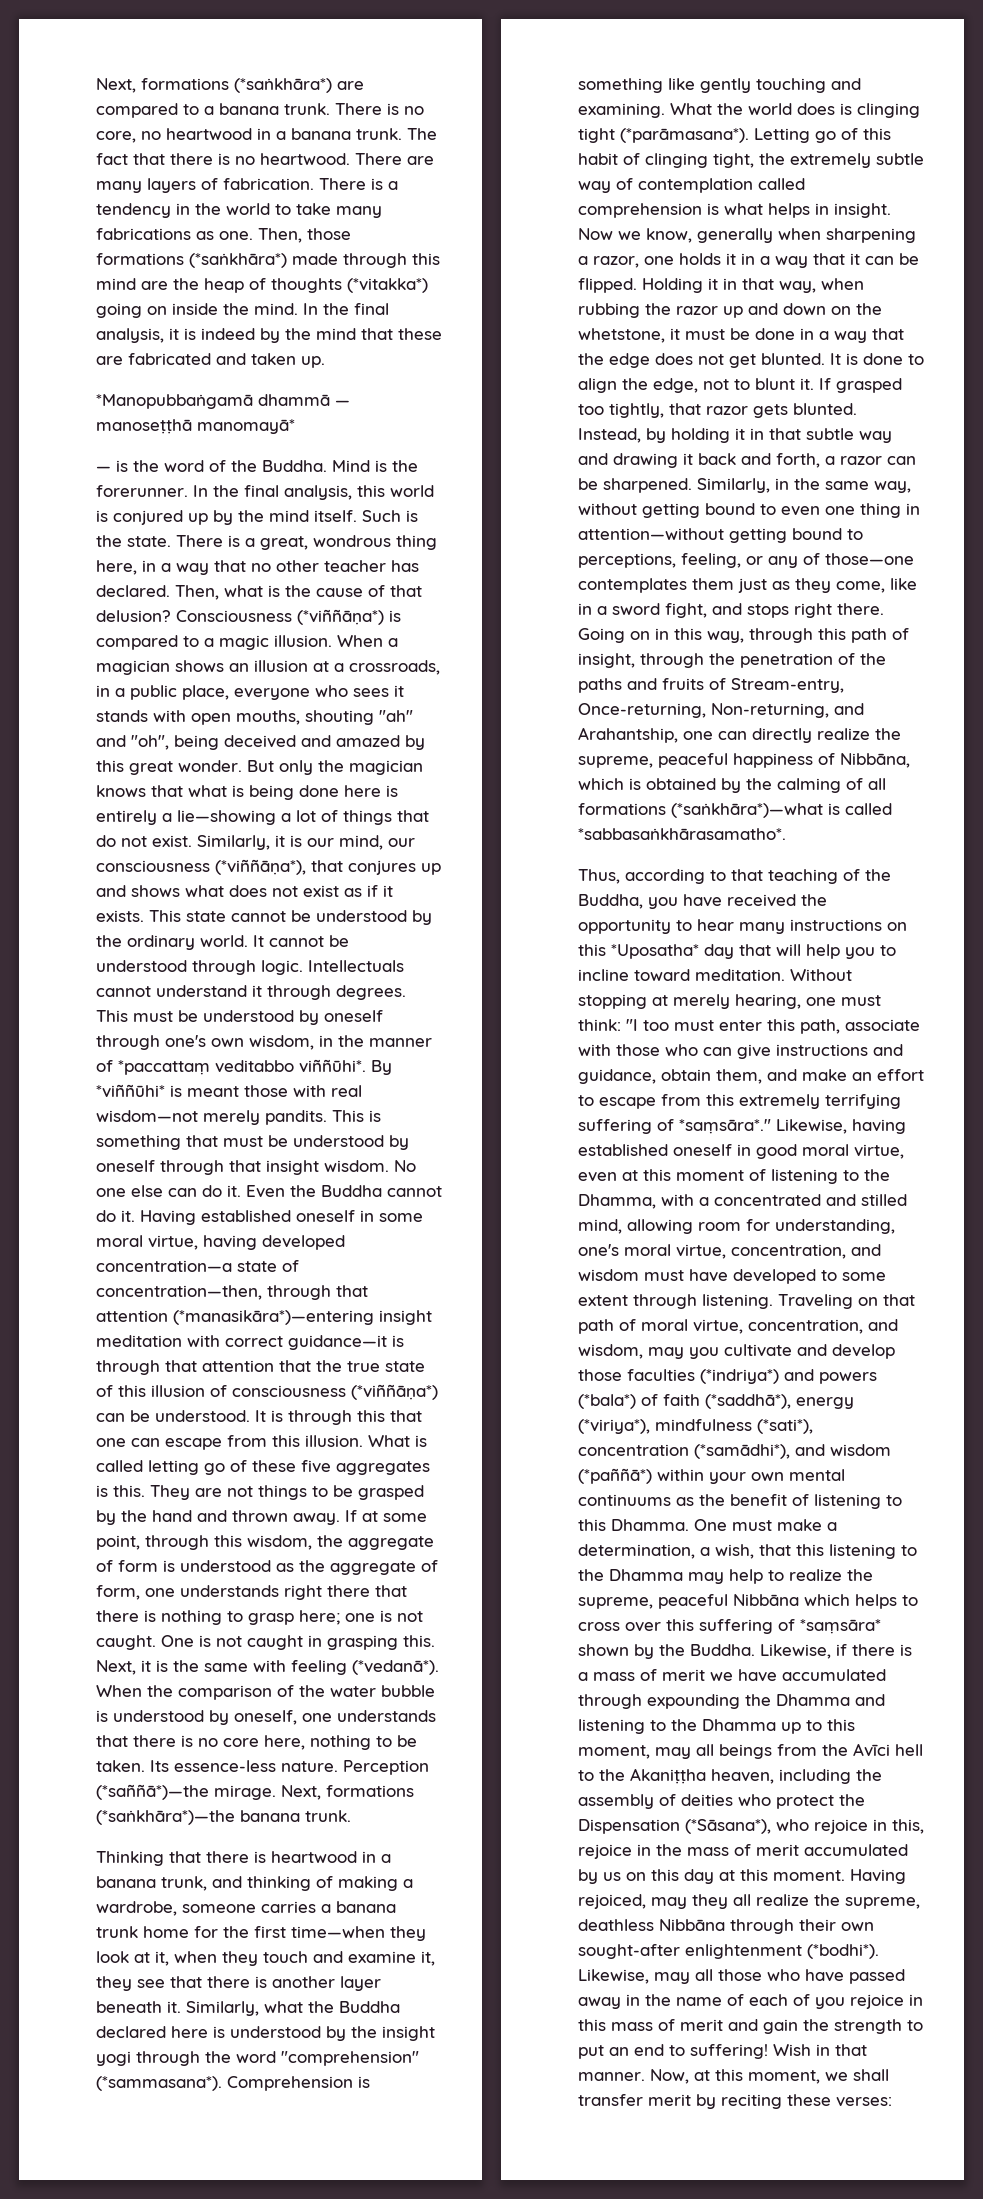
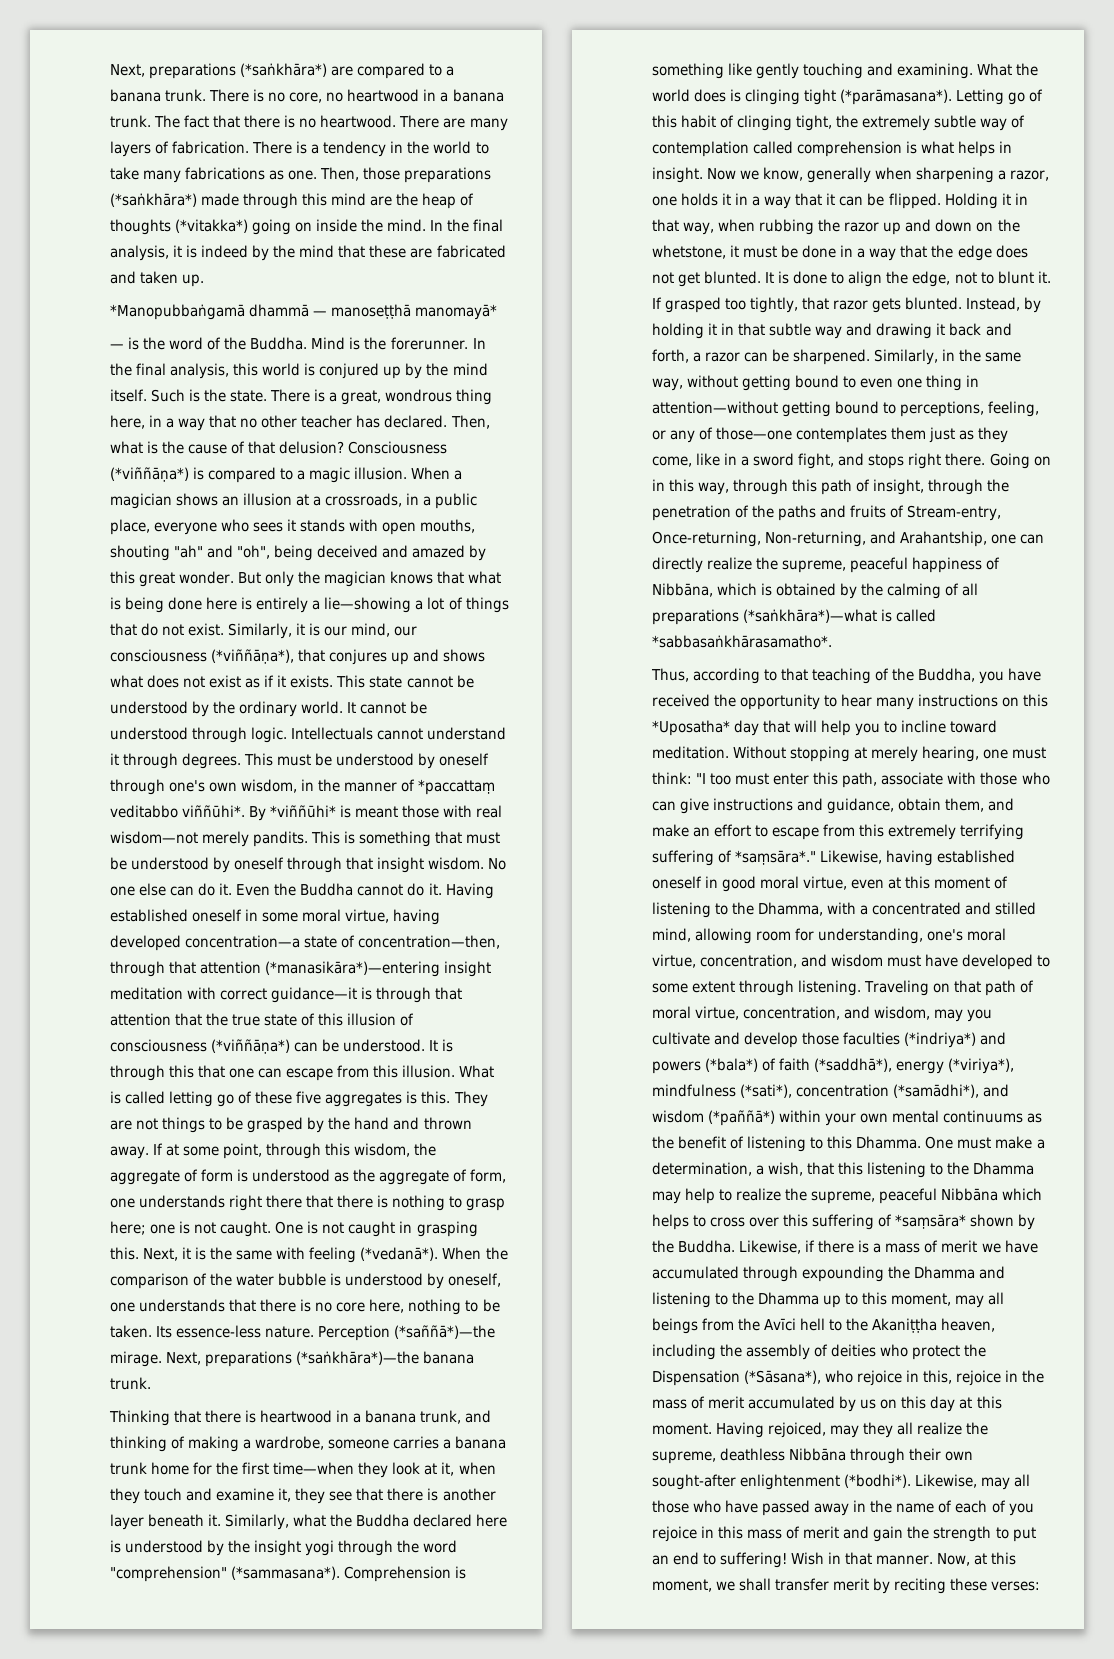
- Next, formations (*saṅkhāra*) are compared to a banana trunk.
+ Next, preparations (*saṅkhāra*) are compared to a banana trunk.
- Then, those formations (*saṅkhāra*) made through this mind are the heap of thoughts (*vitakka*) going on inside the mind.
+ Then, those preparations (*saṅkhāra*) made through this mind are the heap of thoughts (*vitakka*) going on inside the mind.
- Next, formations (*saṅkhāra*)—the banana trunk.
+ Next, preparations (*saṅkhāra*)—the banana trunk.
- Going on in this way, through this path of insight, through the penetration of the paths and fruits of Stream-entry, Once-returning, Non-returning, and Arahantship, one can directly realize the supreme, peaceful happiness of Nibbāna, which is obtained by the calming of all formations (*saṅkhāra*)—what is called *sabbasaṅkhārasamatho*.
+ Going on in this way, through this path of insight, through the penetration of the paths and fruits of Stream-entry, Once-returning, Non-returning, and Arahantship, one can directly realize the supreme, peaceful happiness of Nibbāna, which is obtained by the calming of all preparations (*saṅkhāra*)—what is called *sabbasaṅkhārasamatho*.

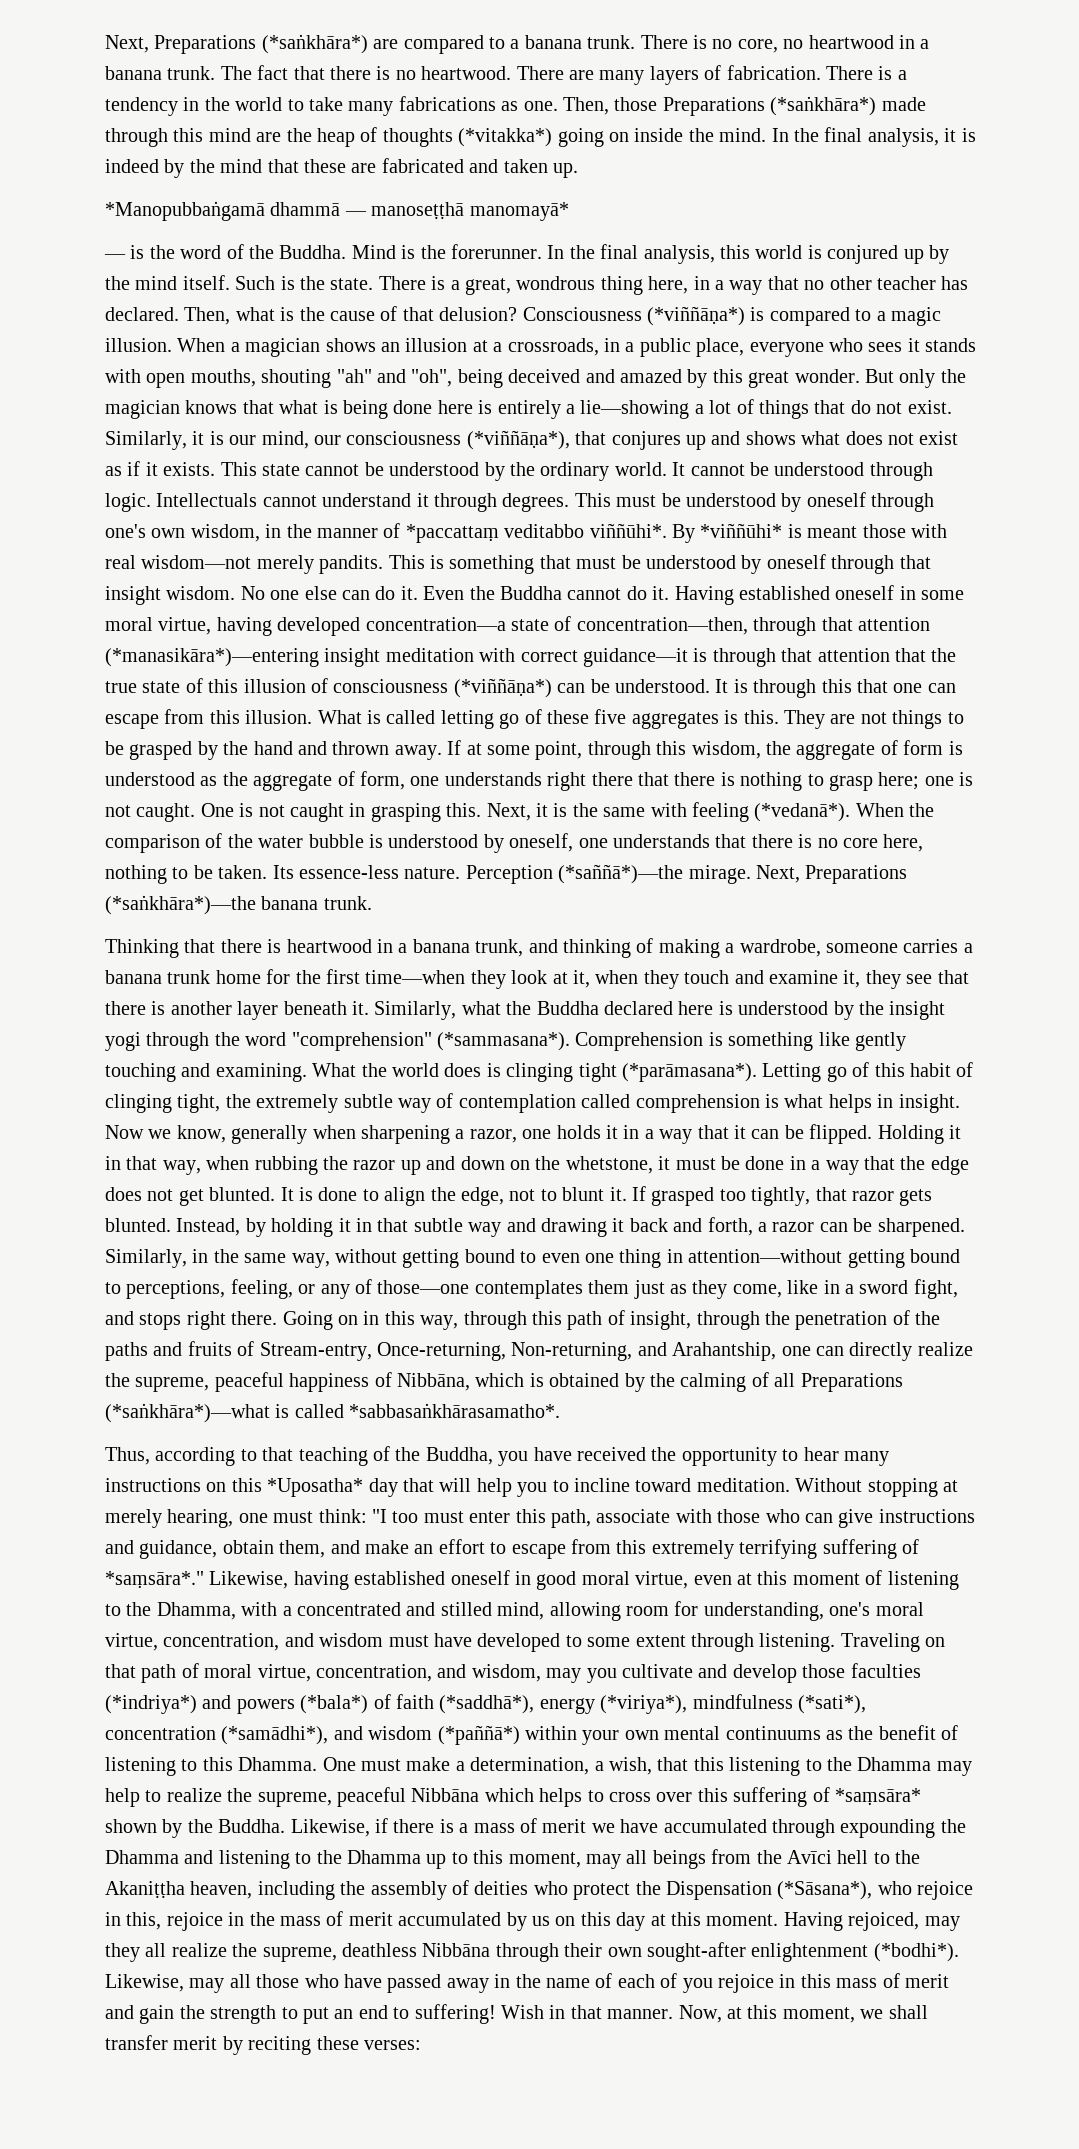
- Next, preparations (*saṅkhāra*) are compared to a banana trunk.
+ Next, Preparations (*saṅkhāra*) are compared to a banana trunk.
- Then, those preparations (*saṅkhāra*) made through this mind are the heap of thoughts (*vitakka*) going on inside the mind.
+ Then, those Preparations (*saṅkhāra*) made through this mind are the heap of thoughts (*vitakka*) going on inside the mind.
- Next, preparations (*saṅkhāra*)—the banana trunk.
+ Next, Preparations (*saṅkhāra*)—the banana trunk.
- Going on in this way, through this path of insight, through the penetration of the paths and fruits of Stream-entry, Once-returning, Non-returning, and Arahantship, one can directly realize the supreme, peaceful happiness of Nibbāna, which is obtained by the calming of all preparations (*saṅkhāra*)—what is called *sabbasaṅkhārasamatho*.
+ Going on in this way, through this path of insight, through the penetration of the paths and fruits of Stream-entry, Once-returning, Non-returning, and Arahantship, one can directly realize the supreme, peaceful happiness of Nibbāna, which is obtained by the calming of all Preparations (*saṅkhāra*)—what is called *sabbasaṅkhārasamatho*.

